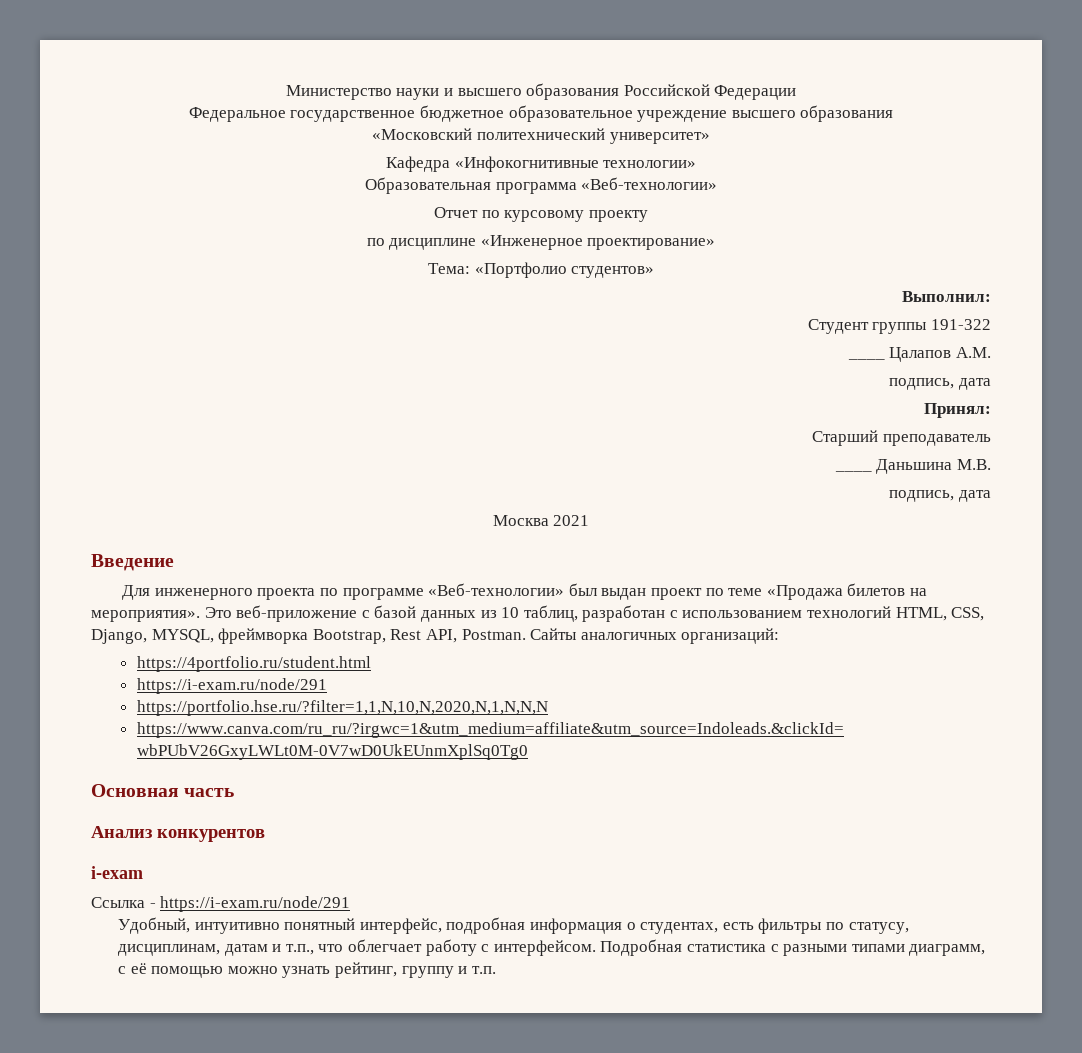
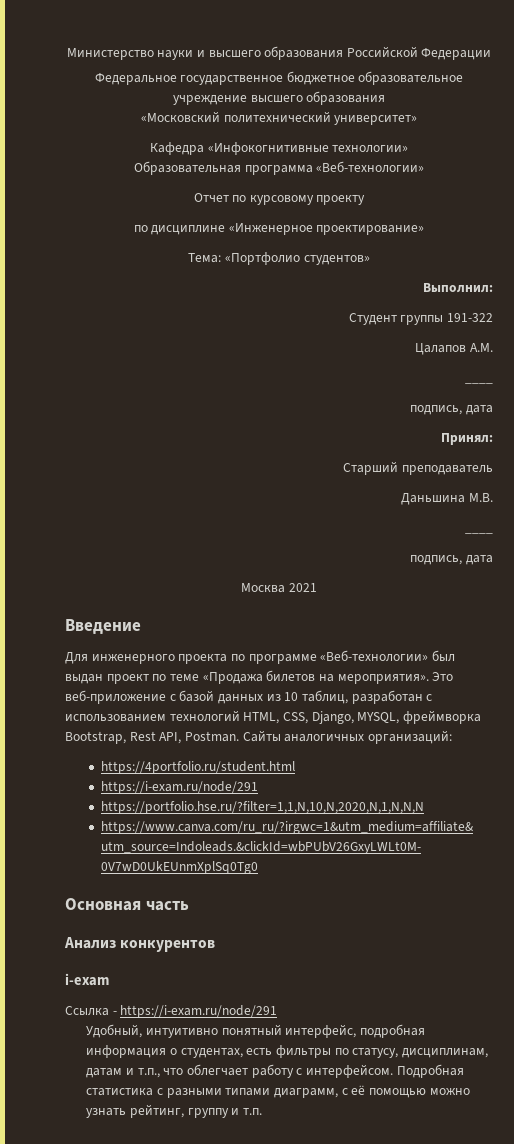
- ____ Цалапов А.М.
+ Цалапов А.М.
+ ____
- ____ Даньшина М.В.
+ Даньшина М.В.
+ ____

